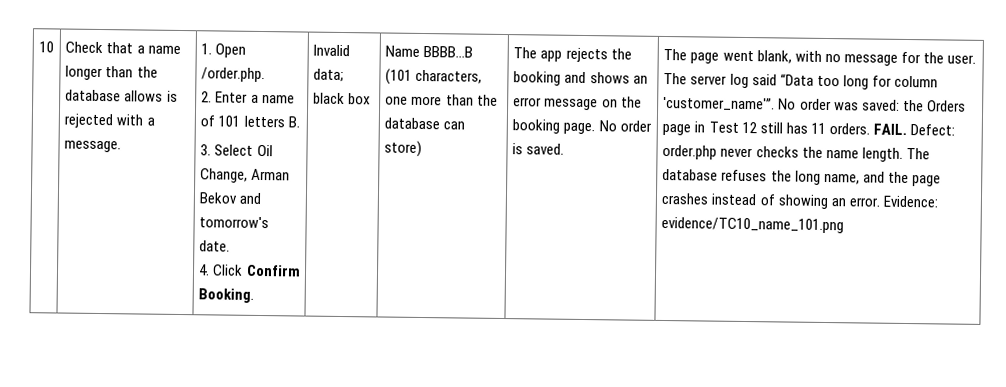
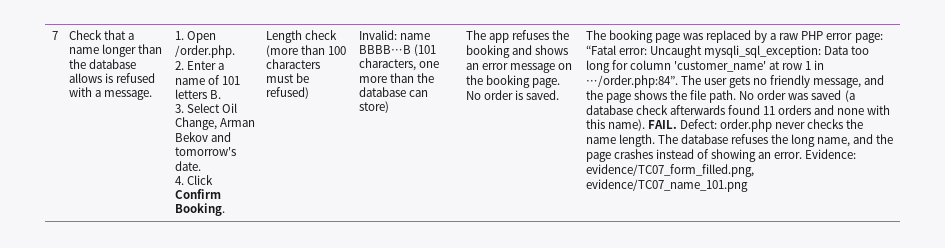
- 10
+ 7
- Check that a name longer than the database allows is rejected with a message.
+ Check that a name longer than the database allows is refused with a message.
- Invalid data; black box | Name BBBB…B (101 characters, one more than the database can store)
+ Length check (more than 100 characters must be refused) | Invalid: name BBBB…B (101 characters, one more than the database can store)
- The app rejects the booking and shows an error message on the booking page.
+ The app refuses the booking and shows an error message on the booking page.
- The page went blank, with no message for the user. The server log said “Data too long for column 'customer_name'”. No order was saved: the Orders page in Test 12 still has 11 orders.
+ The booking page was replaced by a raw PHP error page: “Fatal error: Uncaught mysqli_sql_exception: Data too long for column 'customer_name' at row 1 in …/order.php:84”. The user gets no friendly message, and the page shows the file path. No order was saved (a database check afterwards found 11 orders and none with this name).
- Evidence: evidence/TC10_name_101.png
+ Evidence: evidence/TC07_form_filled.png, evidence/TC07_name_101.png

